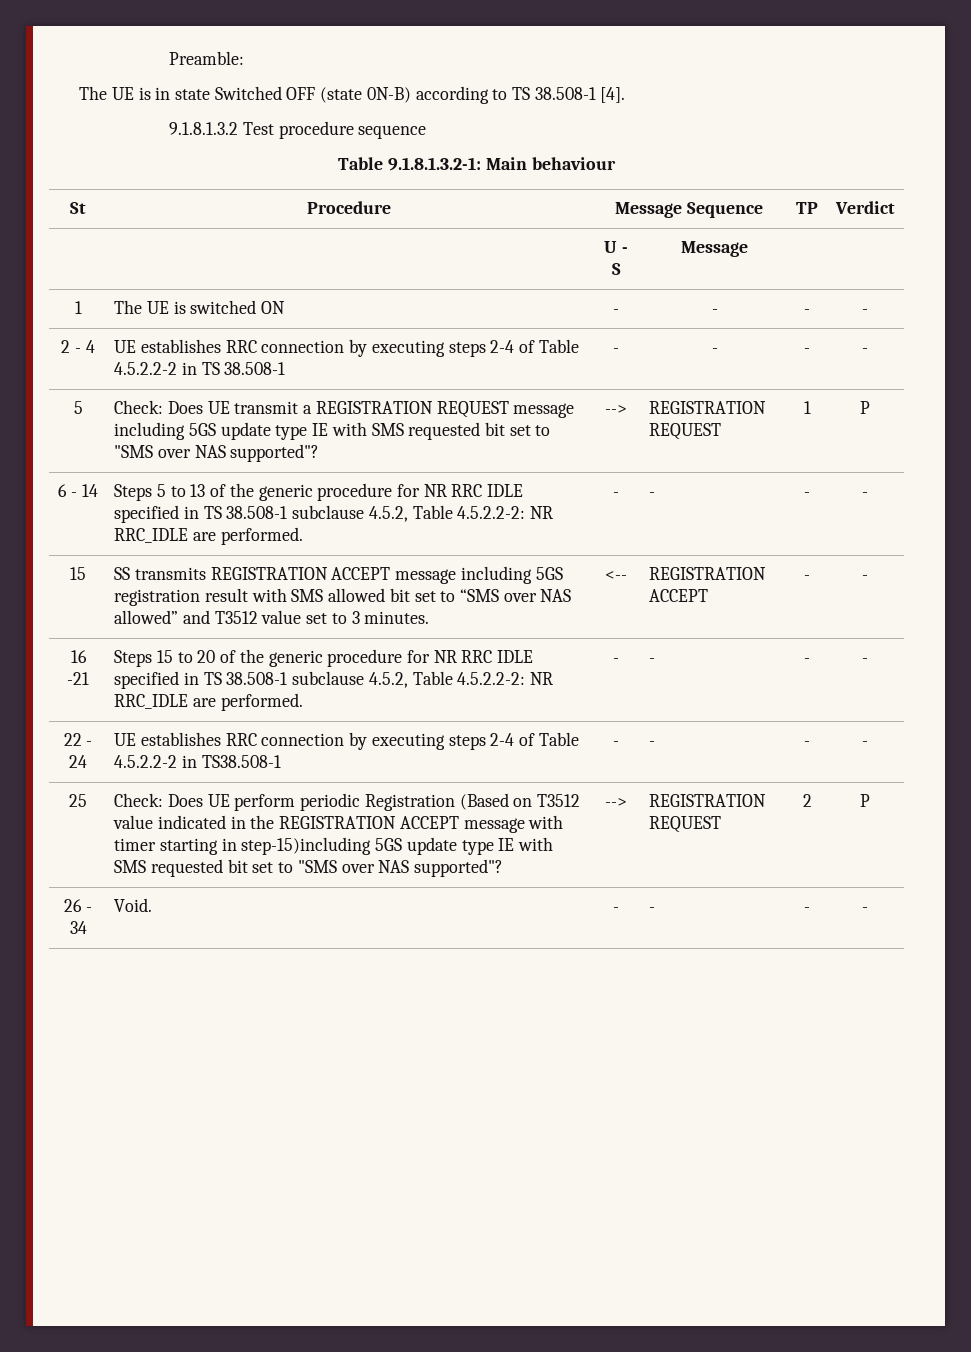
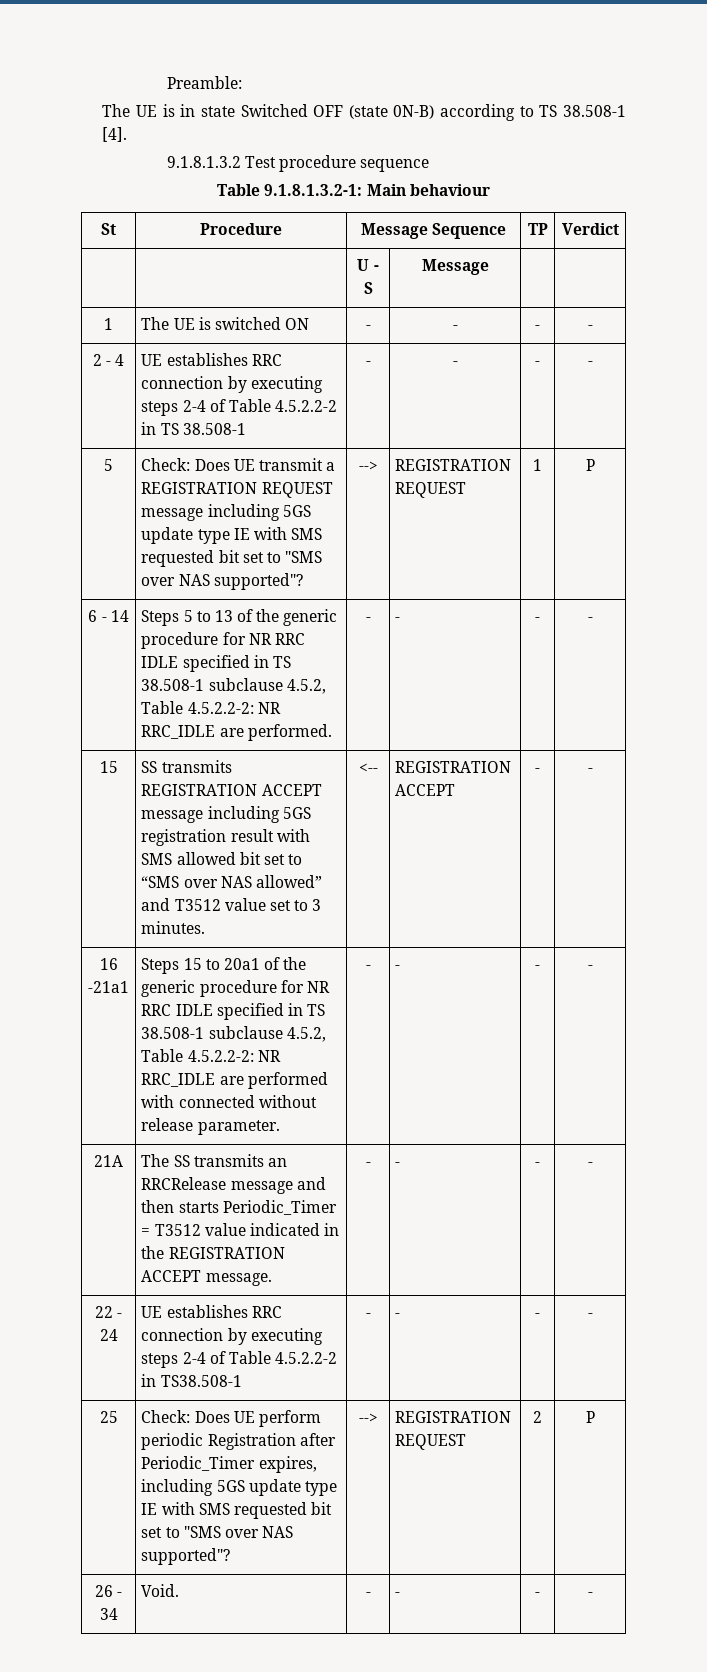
- 16 -21 | Steps 15 to 20 of the generic procedure for NR RRC IDLE specified in TS 38.508-1 subclause 4.5.2, Table 4.5.2.2-2: NR RRC_IDLE are performed. | - | - | - | -
+ 16 -21a1 | Steps 15 to 20a1 of the generic procedure for NR RRC IDLE specified in TS 38.508-1 subclause 4.5.2, Table 4.5.2.2-2: NR RRC_IDLE are performed with connected without release parameter. | - | - | - | -
+ 21A | The SS transmits an RRCRelease message and then starts Periodic_Timer = T3512 value indicated in the REGISTRATION ACCEPT message. | - | - | - | -
- Check: Does UE perform periodic Registration (Based on T3512 value indicated in the REGISTRATION ACCEPT message with timer starting in step-15)including 5GS update type IE with SMS requested bit set to "SMS over NAS supported"?
+ Check: Does UE perform periodic Registration after Periodic_Timer expires, including 5GS update type IE with SMS requested bit set to "SMS over NAS supported"?

